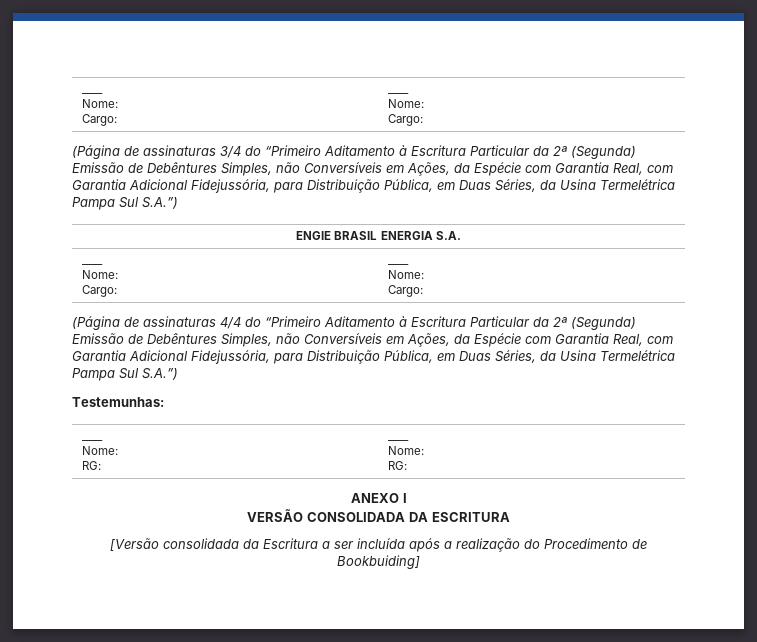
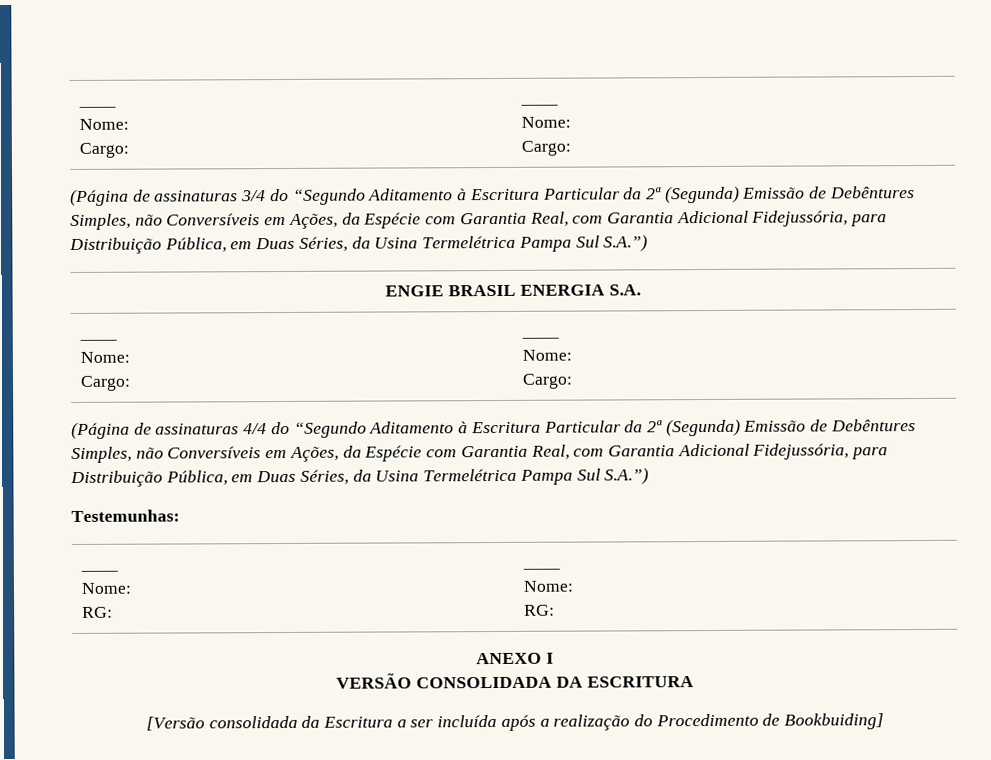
- (Página de assinaturas 3/4 do “Primeiro Aditamento à Escritura Particular da 2ª (Segunda) Emissão de Debêntures Simples, não Conversíveis em Ações, da Espécie com Garantia Real, com Garantia Adicional Fidejussória, para Distribuição Pública, em Duas Séries, da Usina Termelétrica Pampa Sul S.A.”)
+ (Página de assinaturas 3/4 do “Segundo Aditamento à Escritura Particular da 2ª (Segunda) Emissão de Debêntures Simples, não Conversíveis em Ações, da Espécie com Garantia Real, com Garantia Adicional Fidejussória, para Distribuição Pública, em Duas Séries, da Usina Termelétrica Pampa Sul S.A.”)
- (Página de assinaturas 4/4 do “Primeiro Aditamento à Escritura Particular da 2ª (Segunda) Emissão de Debêntures Simples, não Conversíveis em Ações, da Espécie com Garantia Real, com Garantia Adicional Fidejussória, para Distribuição Pública, em Duas Séries, da Usina Termelétrica Pampa Sul S.A.”)
+ (Página de assinaturas 4/4 do “Segundo Aditamento à Escritura Particular da 2ª (Segunda) Emissão de Debêntures Simples, não Conversíveis em Ações, da Espécie com Garantia Real, com Garantia Adicional Fidejussória, para Distribuição Pública, em Duas Séries, da Usina Termelétrica Pampa Sul S.A.”)

